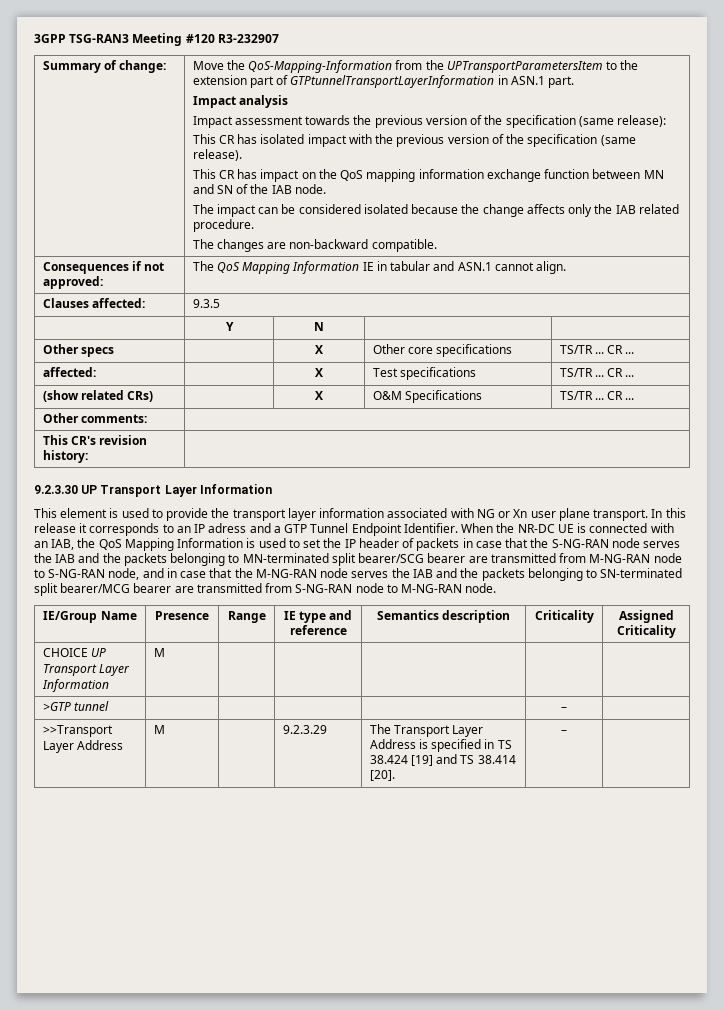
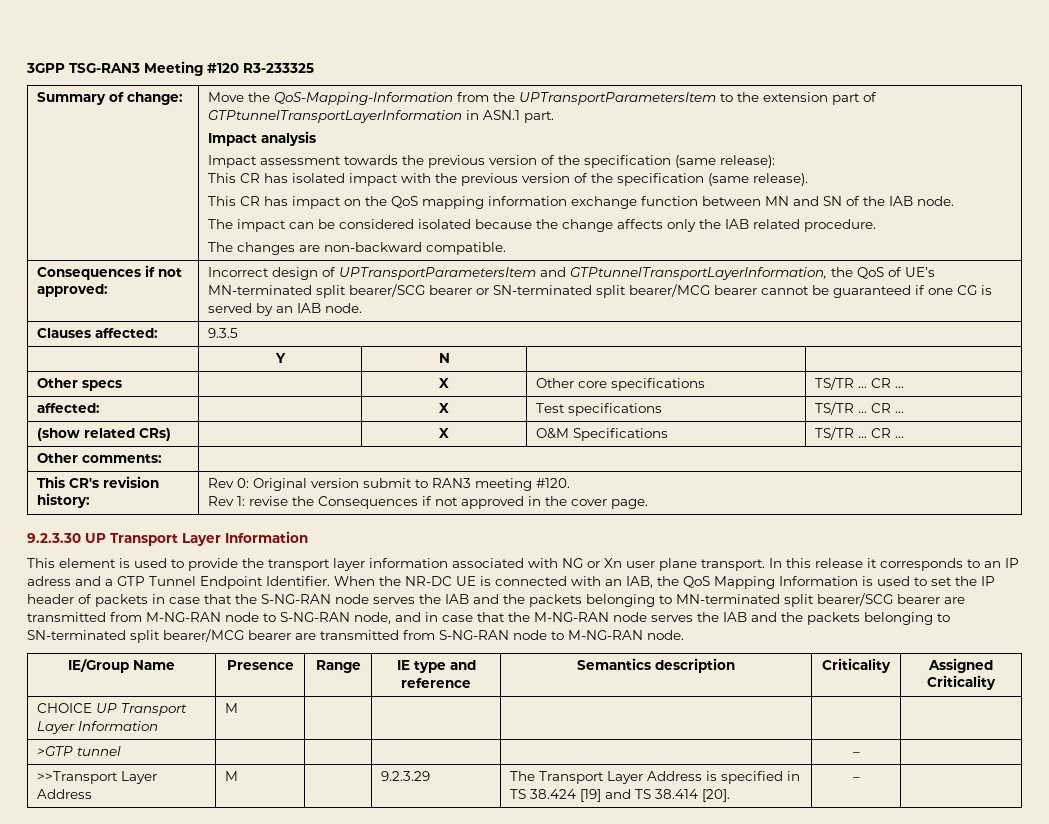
- 3GPP TSG-RAN3 Meeting #120 R3-232907
+ 3GPP TSG-RAN3 Meeting #120 R3-233325
- Consequences if not approved: | The QoS Mapping Information IE in tabular and ASN.1 cannot align.
+ Consequences if not approved: | Incorrect design of UPTransportParametersItem and GTPtunnelTransportLayerInformation, the QoS of UE’s MN-terminated split bearer/SCG bearer or SN-terminated split bearer/MCG bearer cannot be guaranteed if one CG is served by an IAB node.
- This CR's revision history: |
+ This CR's revision history: | Rev 0: Original version submit to RAN3 meeting #120.
+ Rev 1: revise the Consequences if not approved in the cover page.

